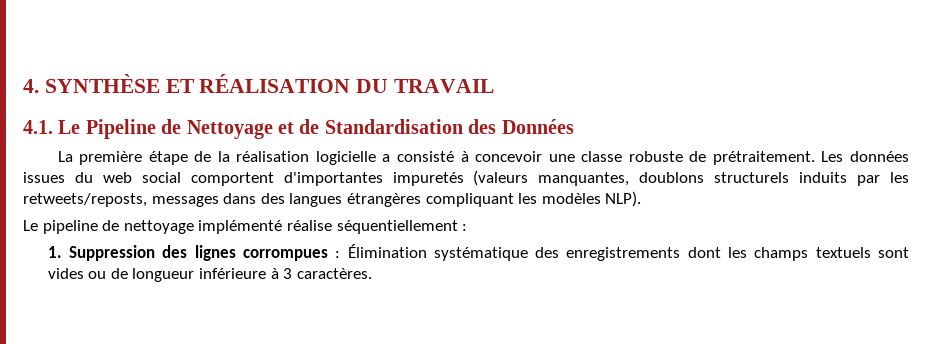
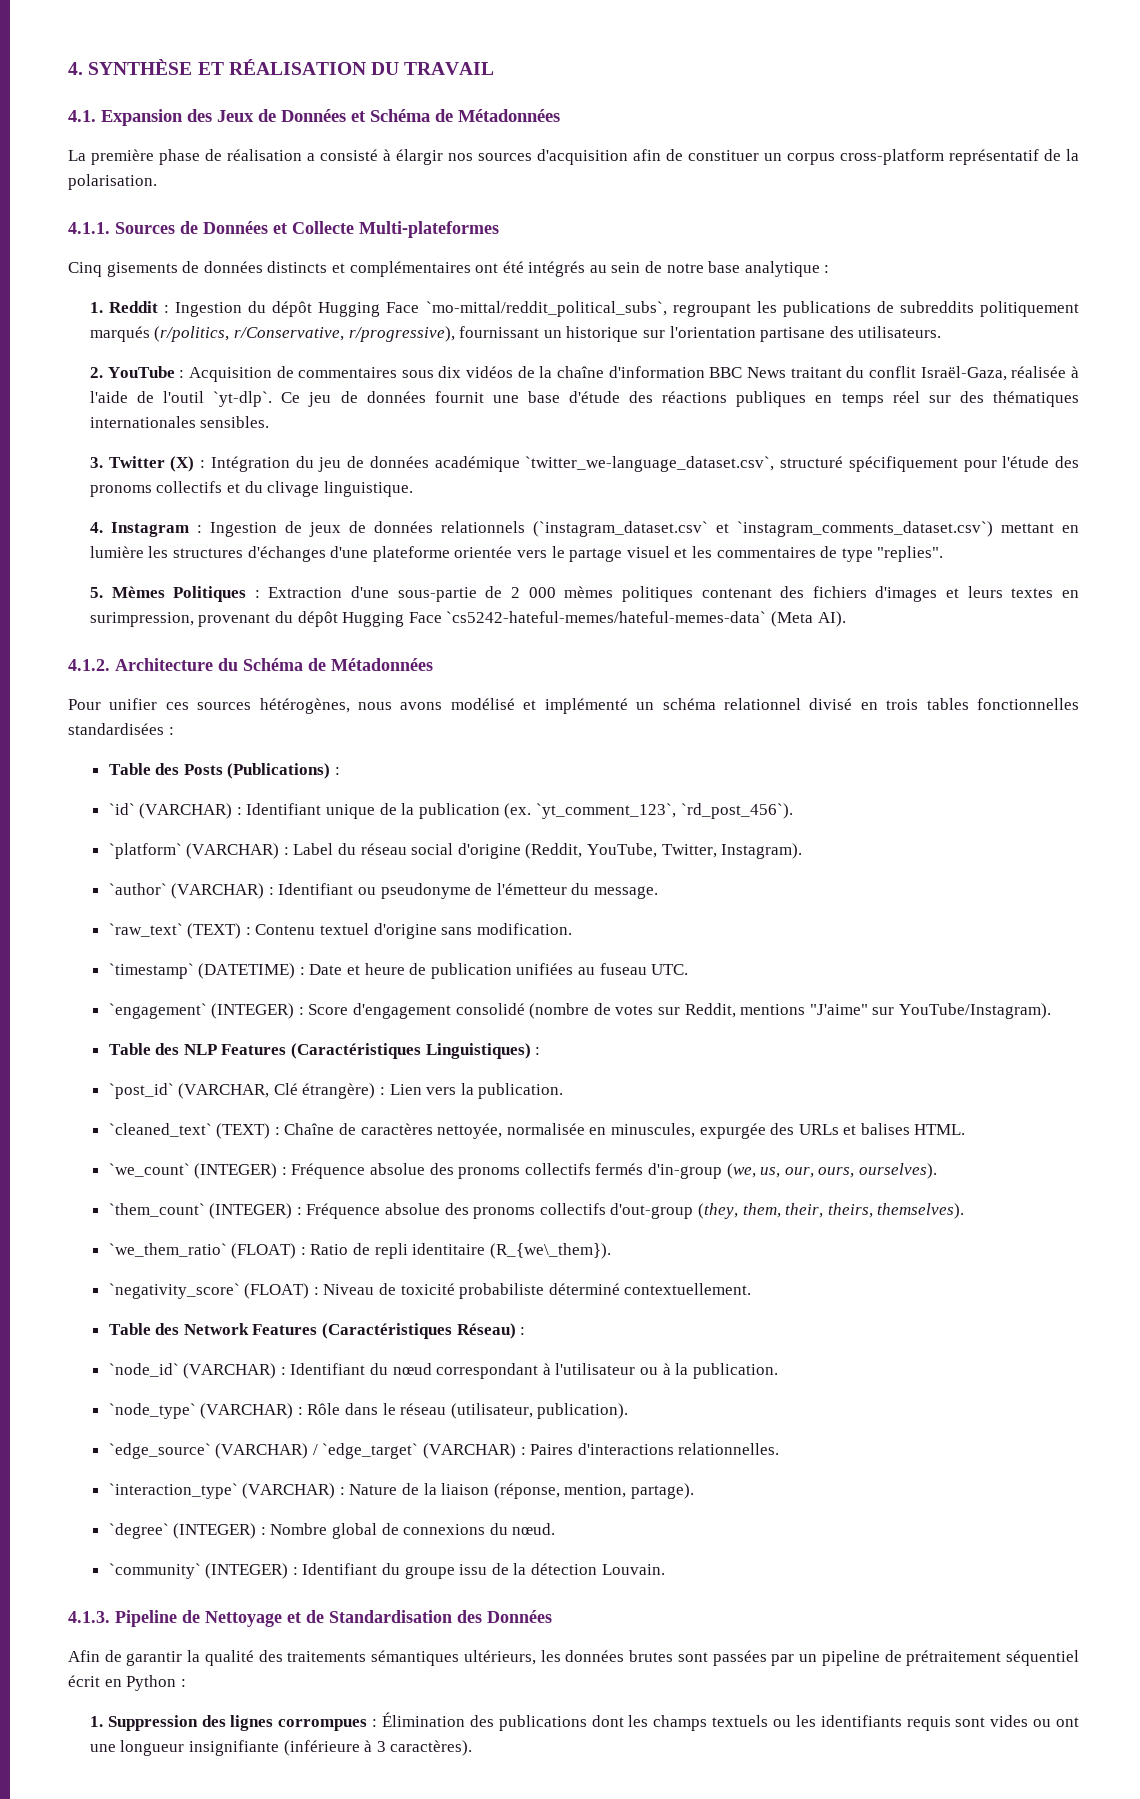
- 4.1. Le Pipeline de Nettoyage et de Standardisation des Données
+ 4.1. Expansion des Jeux de Données et Schéma de Métadonnées
+ La première phase de réalisation a consisté à élargir nos sources d'acquisition afin de constituer un corpus cross-platform représentatif de la polarisation.
+ 4.1.1. Sources de Données et Collecte Multi-plateformes
+ Cinq gisements de données distincts et complémentaires ont été intégrés au sein de notre base analytique :
+ 1. Reddit : Ingestion du dépôt Hugging Face `mo-mittal/reddit_political_subs`, regroupant les publications de subreddits politiquement marqués (r/politics, r/Conservative, r/progressive), fournissant un historique sur l'orientation partisane des utilisateurs.
+ 2. YouTube : Acquisition de commentaires sous dix vidéos de la chaîne d'information BBC News traitant du conflit Israël-Gaza, réalisée à l'aide de l'outil `yt-dlp`. Ce jeu de données fournit une base d'étude des réactions publiques en temps réel sur des thématiques internationales sensibles.
+ 3. Twitter (X) : Intégration du jeu de données académique `twitter_we-language_dataset.csv`, structuré spécifiquement pour l'étude des pronoms collectifs et du clivage linguistique.
+ 4. Instagram : Ingestion de jeux de données relationnels (`instagram_dataset.csv` et `instagram_comments_dataset.csv`) mettant en lumière les structures d'échanges d'une plateforme orientée vers le partage visuel et les commentaires de type "replies".
+ 5. Mèmes Politiques : Extraction d'une sous-partie de 2 000 mèmes politiques contenant des fichiers d'images et leurs textes en surimpression, provenant du dépôt Hugging Face `cs5242-hateful-memes/hateful-memes-data` (Meta AI).
+ 4.1.2. Architecture du Schéma de Métadonnées
+ Pour unifier ces sources hétérogènes, nous avons modélisé et implémenté un schéma relationnel divisé en trois tables fonctionnelles standardisées :
+ Table des Posts (Publications) :
+ `id` (VARCHAR) : Identifiant unique de la publication (ex. `yt_comment_123`, `rd_post_456`).
+ `platform` (VARCHAR) : Label du réseau social d'origine (Reddit, YouTube, Twitter, Instagram).
+ `author` (VARCHAR) : Identifiant ou pseudonyme de l'émetteur du message.
+ `raw_text` (TEXT) : Contenu textuel d'origine sans modification.
+ `timestamp` (DATETIME) : Date et heure de publication unifiées au fuseau UTC.
+ `engagement` (INTEGER) : Score d'engagement consolidé (nombre de votes sur Reddit, mentions "J'aime" sur YouTube/Instagram).
+ Table des NLP Features (Caractéristiques Linguistiques) :
+ `post_id` (VARCHAR, Clé étrangère) : Lien vers la publication.
+ `cleaned_text` (TEXT) : Chaîne de caractères nettoyée, normalisée en minuscules, expurgée des URLs et balises HTML.
+ `we_count` (INTEGER) : Fréquence absolue des pronoms collectifs fermés d'in-group (we, us, our, ours, ourselves).
+ `them_count` (INTEGER) : Fréquence absolue des pronoms collectifs d'out-group (they, them, their, theirs, themselves).
+ `we_them_ratio` (FLOAT) : Ratio de repli identitaire (R_{we\_them}).
+ `negativity_score` (FLOAT) : Niveau de toxicité probabiliste déterminé contextuellement.
+ Table des Network Features (Caractéristiques Réseau) :
+ `node_id` (VARCHAR) : Identifiant du nœud correspondant à l'utilisateur ou à la publication.
+ `node_type` (VARCHAR) : Rôle dans le réseau (utilisateur, publication).
+ `edge_source` (VARCHAR) / `edge_target` (VARCHAR) : Paires d'interactions relationnelles.
+ `interaction_type` (VARCHAR) : Nature de la liaison (réponse, mention, partage).
+ `degree` (INTEGER) : Nombre global de connexions du nœud.
+ `community` (INTEGER) : Identifiant du groupe issu de la détection Louvain.
+ 4.1.3. Pipeline de Nettoyage et de Standardisation des Données
- La première étape de la réalisation logicielle a consisté à concevoir une classe robuste de prétraitement. Les données issues du web social comportent d'importantes impuretés (valeurs manquantes, doublons structurels induits par les retweets/reposts, messages dans des langues étrangères compliquant les modèles NLP).
- Le pipeline de nettoyage implémenté réalise séquentiellement :
+ Afin de garantir la qualité des traitements sémantiques ultérieurs, les données brutes sont passées par un pipeline de prétraitement séquentiel écrit en Python :
- 1. Suppression des lignes corrompues : Élimination systématique des enregistrements dont les champs textuels sont vides ou de longueur inférieure à 3 caractères.
+ 1. Suppression des lignes corrompues : Élimination des publications dont les champs textuels ou les identifiants requis sont vides ou ont une longueur insignifiante (inférieure à 3 caractères).

